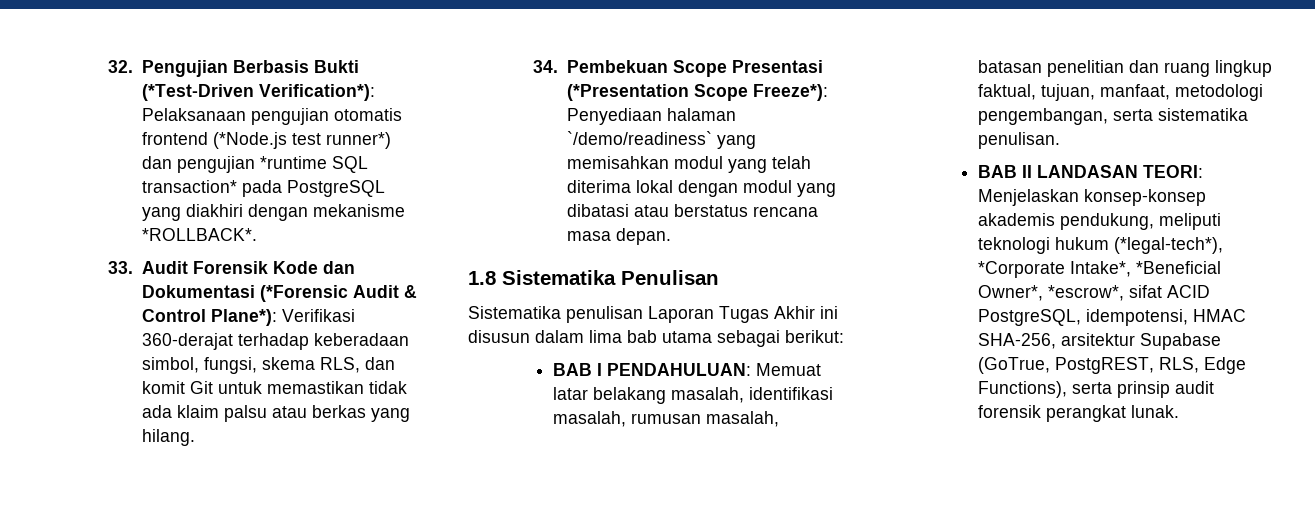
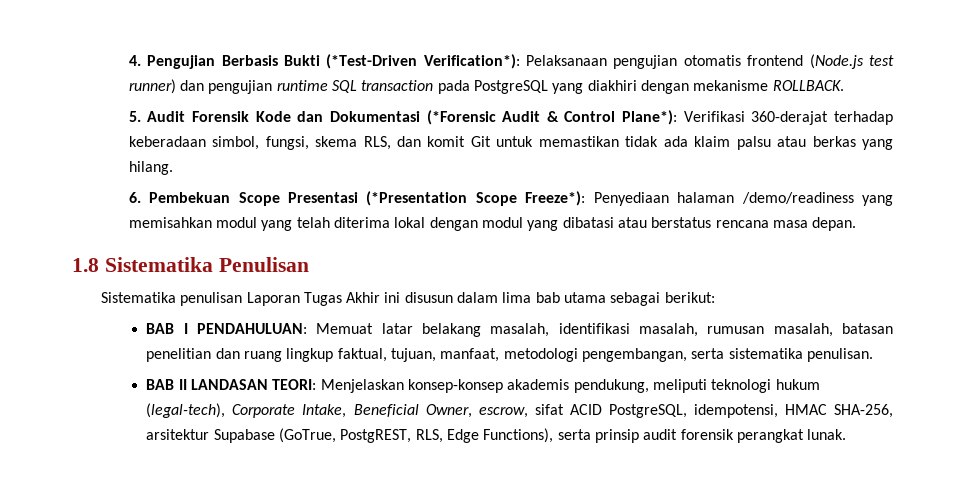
- 32. Pengujian Berbasis Bukti (*Test-Driven Verification*): Pelaksanaan pengujian otomatis frontend (*Node.js test runner*) dan pengujian *runtime SQL transaction* pada PostgreSQL yang diakhiri dengan mekanisme *ROLLBACK*.
- 33. Audit Forensik Kode dan Dokumentasi (*Forensic Audit & Control Plane*): Verifikasi 360-derajat terhadap keberadaan simbol, fungsi, skema RLS, dan komit Git untuk memastikan tidak ada klaim palsu atau berkas yang hilang.
+ 4. Pengujian Berbasis Bukti (*Test-Driven Verification*): Pelaksanaan pengujian otomatis frontend (Node.js test runner) dan pengujian runtime SQL transaction pada PostgreSQL yang diakhiri dengan mekanisme ROLLBACK.
+ 5. Audit Forensik Kode dan Dokumentasi (*Forensic Audit & Control Plane*): Verifikasi 360-derajat terhadap keberadaan simbol, fungsi, skema RLS, dan komit Git untuk memastikan tidak ada klaim palsu atau berkas yang hilang.
- 34. Pembekuan Scope Presentasi (*Presentation Scope Freeze*): Penyediaan halaman `/demo/readiness` yang memisahkan modul yang telah diterima lokal dengan modul yang dibatasi atau berstatus rencana masa depan.
+ 6. Pembekuan Scope Presentasi (*Presentation Scope Freeze*): Penyediaan halaman /demo/readiness yang memisahkan modul yang telah diterima lokal dengan modul yang dibatasi atau berstatus rencana masa depan.
- BAB II LANDASAN TEORI: Menjelaskan konsep-konsep akademis pendukung, meliputi teknologi hukum (*legal-tech*), *Corporate Intake*, *Beneficial Owner*, *escrow*, sifat ACID PostgreSQL, idempotensi, HMAC SHA-256, arsitektur Supabase (GoTrue, PostgREST, RLS, Edge Functions), serta prinsip audit forensik perangkat lunak.
+ BAB II LANDASAN TEORI: Menjelaskan konsep-konsep akademis pendukung, meliputi teknologi hukum (legal-tech), Corporate Intake, Beneficial Owner, escrow, sifat ACID PostgreSQL, idempotensi, HMAC SHA-256, arsitektur Supabase (GoTrue, PostgREST, RLS, Edge Functions), serta prinsip audit forensik perangkat lunak.

